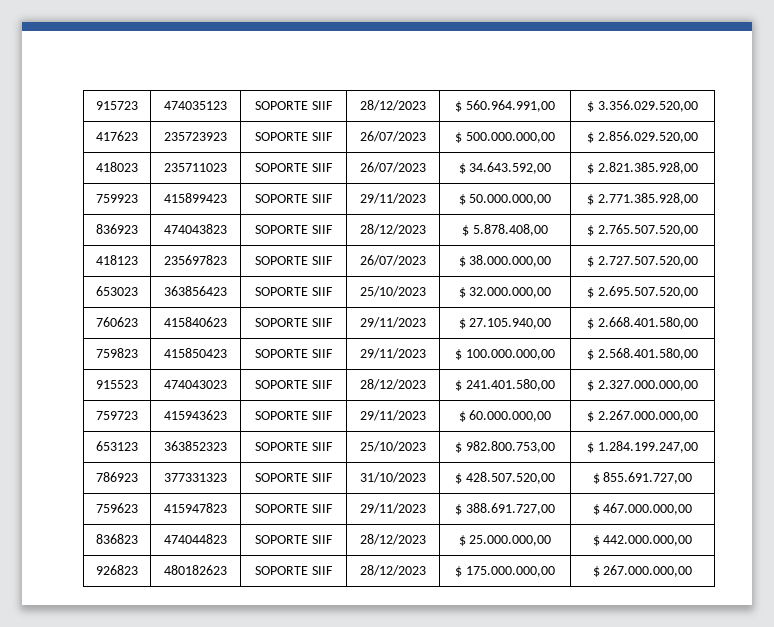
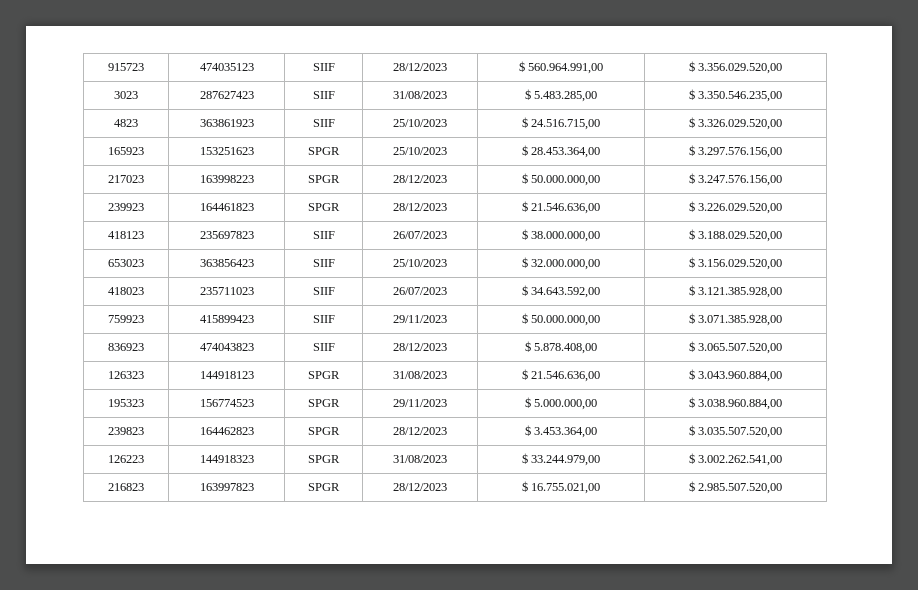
- 915723 | 474035123 | SOPORTE SIIF | 28/12/2023 | $ 560.964.991,00 | $ 3.356.029.520,00
+ 915723 | 474035123 | SIIF | 28/12/2023 | $ 560.964.991,00 | $ 3.356.029.520,00
- 417623 | 235723923 | SOPORTE SIIF | 26/07/2023 | $ 500.000.000,00 | $ 2.856.029.520,00
+ 3023 | 287627423 | SIIF | 31/08/2023 | $ 5.483.285,00 | $ 3.350.546.235,00
+ 4823 | 363861923 | SIIF | 25/10/2023 | $ 24.516.715,00 | $ 3.326.029.520,00
+ 165923 | 153251623 | SPGR | 25/10/2023 | $ 28.453.364,00 | $ 3.297.576.156,00
+ 217023 | 163998223 | SPGR | 28/12/2023 | $ 50.000.000,00 | $ 3.247.576.156,00
+ 239923 | 164461823 | SPGR | 28/12/2023 | $ 21.546.636,00 | $ 3.226.029.520,00
+ 418123 | 235697823 | SIIF | 26/07/2023 | $ 38.000.000,00 | $ 3.188.029.520,00
+ 653023 | 363856423 | SIIF | 25/10/2023 | $ 32.000.000,00 | $ 3.156.029.520,00
- 418023 | 235711023 | SOPORTE SIIF | 26/07/2023 | $ 34.643.592,00 | $ 2.821.385.928,00
+ 418023 | 235711023 | SIIF | 26/07/2023 | $ 34.643.592,00 | $ 3.121.385.928,00
- 759923 | 415899423 | SOPORTE SIIF | 29/11/2023 | $ 50.000.000,00 | $ 2.771.385.928,00
+ 759923 | 415899423 | SIIF | 29/11/2023 | $ 50.000.000,00 | $ 3.071.385.928,00
- 836923 | 474043823 | SOPORTE SIIF | 28/12/2023 | $ 5.878.408,00 | $ 2.765.507.520,00
- 418123 | 235697823 | SOPORTE SIIF | 26/07/2023 | $ 38.000.000,00 | $ 2.727.507.520,00
- 653023 | 363856423 | SOPORTE SIIF | 25/10/2023 | $ 32.000.000,00 | $ 2.695.507.520,00
- 760623 | 415840623 | SOPORTE SIIF | 29/11/2023 | $ 27.105.940,00 | $ 2.668.401.580,00
- 759823 | 415850423 | SOPORTE SIIF | 29/11/2023 | $ 100.000.000,00 | $ 2.568.401.580,00
- 915523 | 474043023 | SOPORTE SIIF | 28/12/2023 | $ 241.401.580,00 | $ 2.327.000.000,00
- 759723 | 415943623 | SOPORTE SIIF | 29/11/2023 | $ 60.000.000,00 | $ 2.267.000.000,00
- 653123 | 363852323 | SOPORTE SIIF | 25/10/2023 | $ 982.800.753,00 | $ 1.284.199.247,00
- 786923 | 377331323 | SOPORTE SIIF | 31/10/2023 | $ 428.507.520,00 | $ 855.691.727,00
- 759623 | 415947823 | SOPORTE SIIF | 29/11/2023 | $ 388.691.727,00 | $ 467.000.000,00
- 836823 | 474044823 | SOPORTE SIIF | 28/12/2023 | $ 25.000.000,00 | $ 442.000.000,00
- 926823 | 480182623 | SOPORTE SIIF | 28/12/2023 | $ 175.000.000,00 | $ 267.000.000,00
+ 836923 | 474043823 | SIIF | 28/12/2023 | $ 5.878.408,00 | $ 3.065.507.520,00
+ 126323 | 144918123 | SPGR | 31/08/2023 | $ 21.546.636,00 | $ 3.043.960.884,00
+ 195323 | 156774523 | SPGR | 29/11/2023 | $ 5.000.000,00 | $ 3.038.960.884,00
+ 239823 | 164462823 | SPGR | 28/12/2023 | $ 3.453.364,00 | $ 3.035.507.520,00
+ 126223 | 144918323 | SPGR | 31/08/2023 | $ 33.244.979,00 | $ 3.002.262.541,00
+ 216823 | 163997823 | SPGR | 28/12/2023 | $ 16.755.021,00 | $ 2.985.507.520,00

